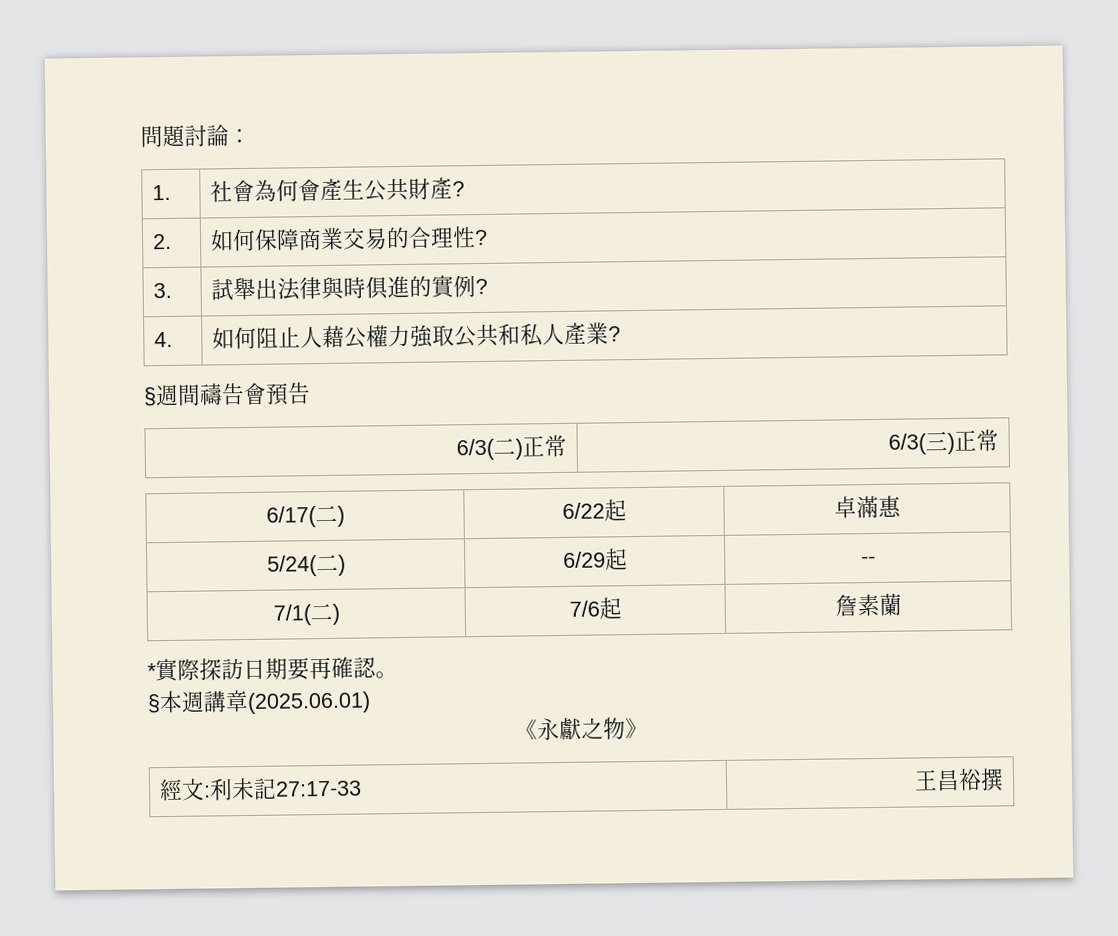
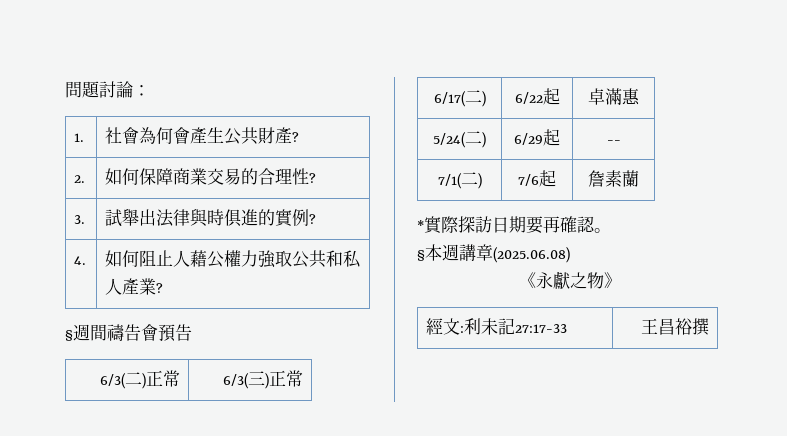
- §本週講章(2025.06.01)
+ §本週講章(2025.06.08)

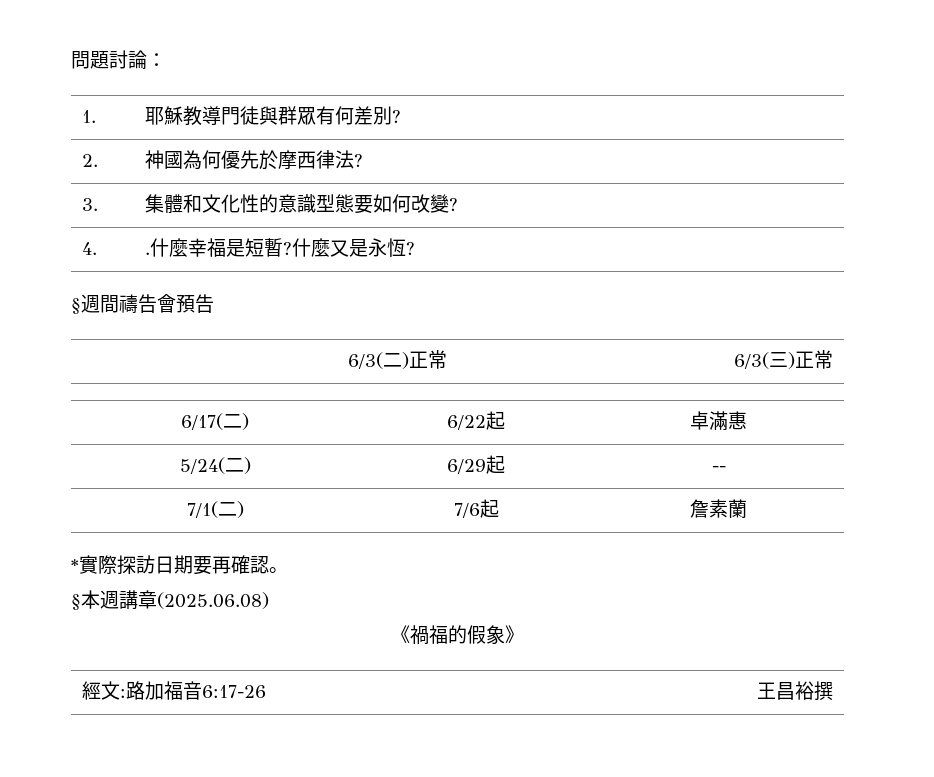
- 1. | 社會為何會產生公共財產?
- 2. | 如何保障商業交易的合理性?
- 3. | 試舉出法律與時俱進的實例?
- 4. | 如何阻止人藉公權力強取公共和私人產業?
+ 1. | 耶穌教導門徒與群眾有何差別?
+ 2. | 神國為何優先於摩西律法?
+ 3. | 集體和文化性的意識型態要如何改變?
+ 4. | .什麼幸福是短暫?什麼又是永恆?
- 《永獻之物》
+ 《禍福的假象》
- 經文:利未記27:17-33 | 王昌裕撰
+ 經文:路加福音6:17-26 | 王昌裕撰

